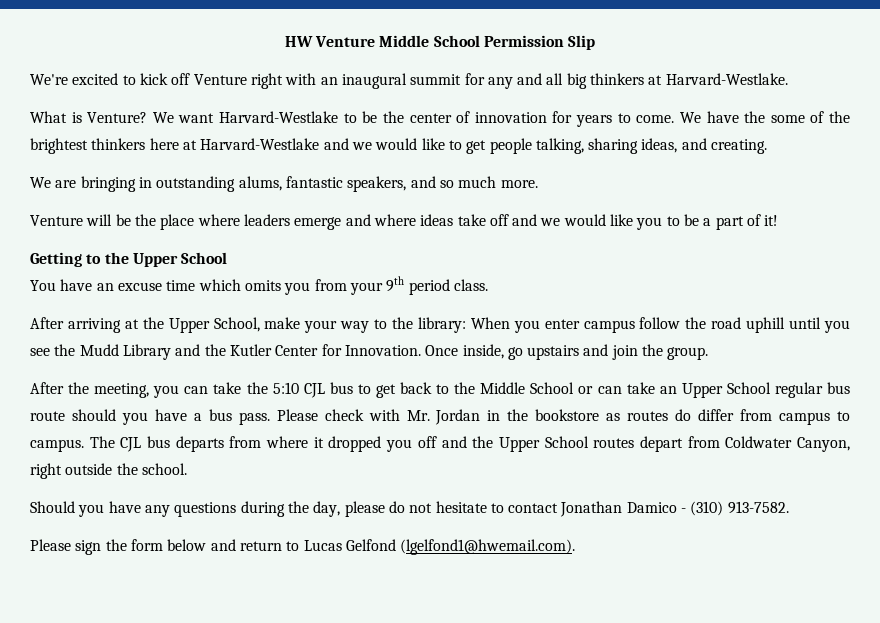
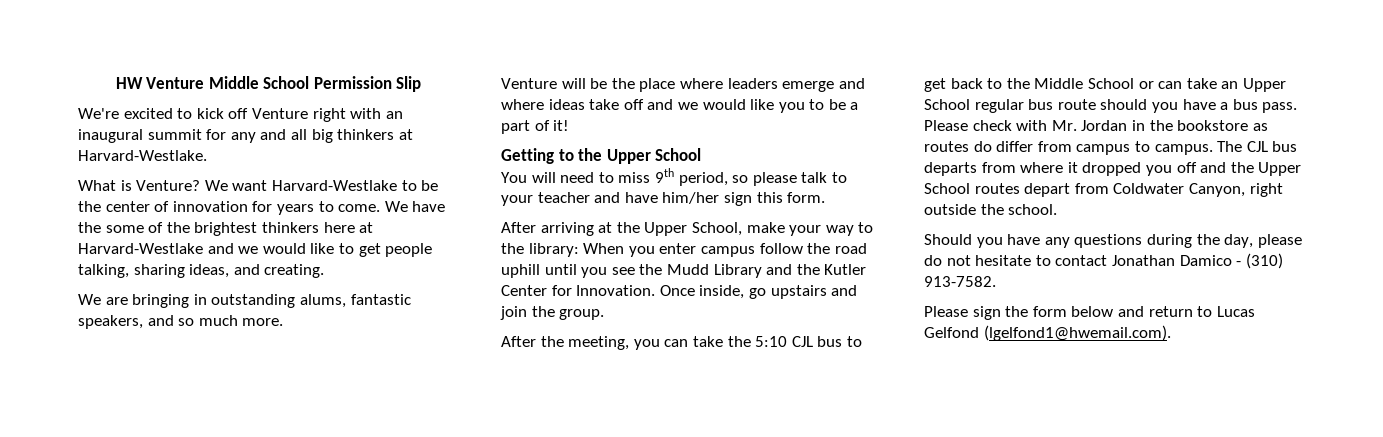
- You have an excuse time which omits you from your 9th period class.
+ You will need to miss 9th period, so please talk to your teacher and have him/her sign this form.

